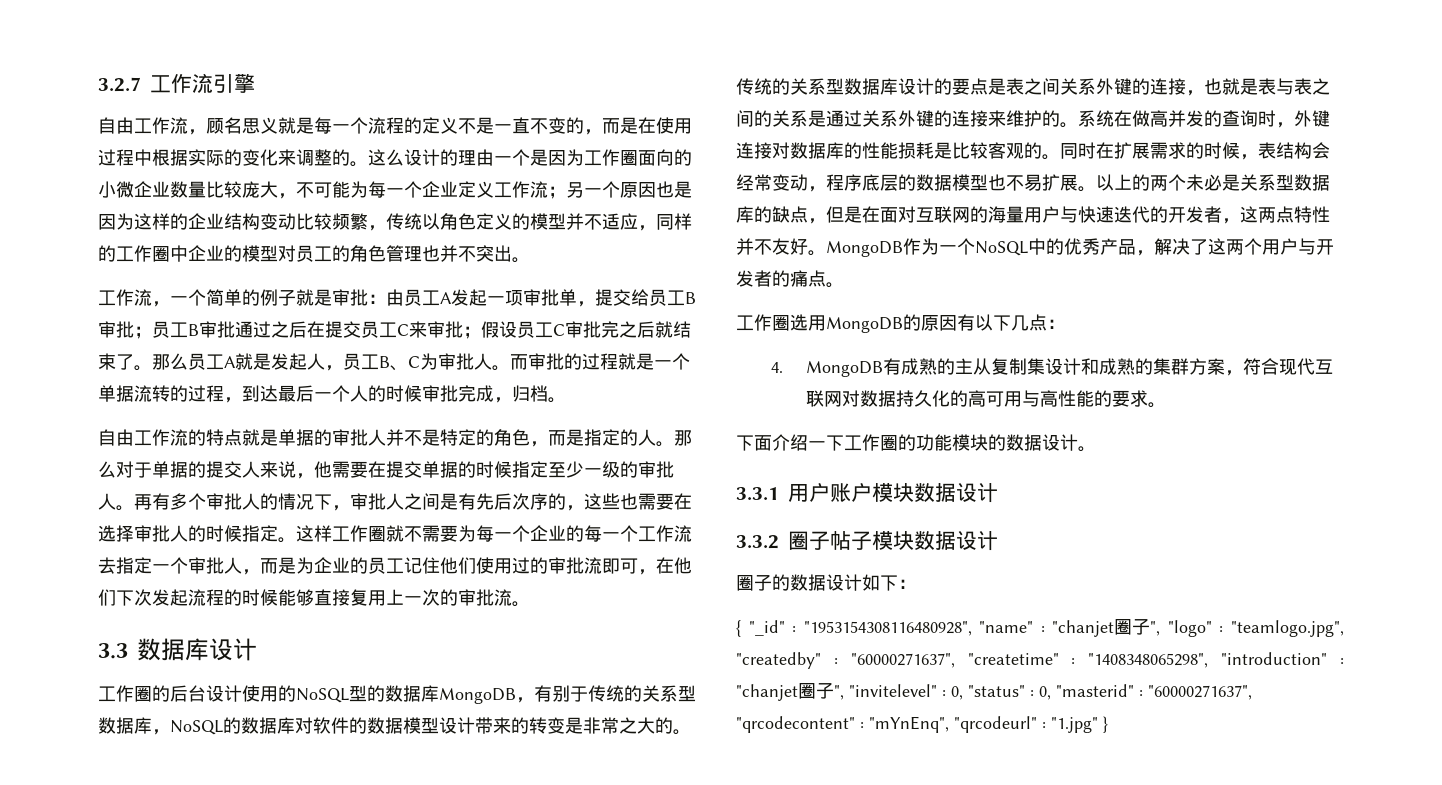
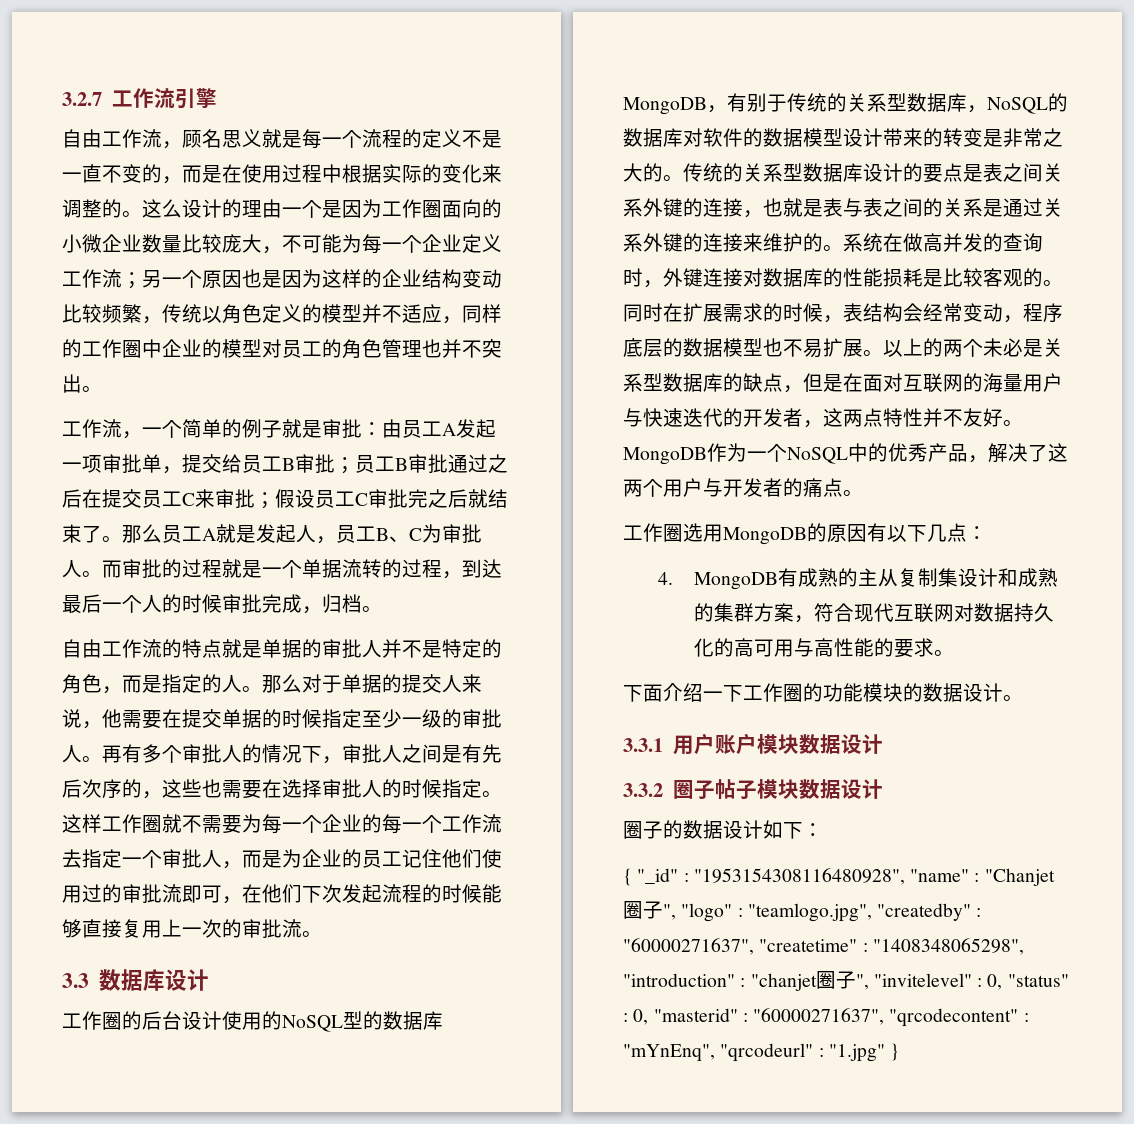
- { "_id" : "1953154308116480928", "name" : "chanjet圈子", "logo" : "teamlogo.jpg", "createdby" : "60000271637", "createtime" : "1408348065298", "introduction" : "chanjet圈子", "invitelevel" : 0, "status" : 0, "masterid" : "60000271637", "qrcodecontent" : "mYnEnq", "qrcodeurl" : "1.jpg" }
+ { "_id" : "1953154308116480928", "name" : "Chanjet圈子", "logo" : "teamlogo.jpg", "createdby" : "60000271637", "createtime" : "1408348065298", "introduction" : "chanjet圈子", "invitelevel" : 0, "status" : 0, "masterid" : "60000271637", "qrcodecontent" : "mYnEnq", "qrcodeurl" : "1.jpg" }

